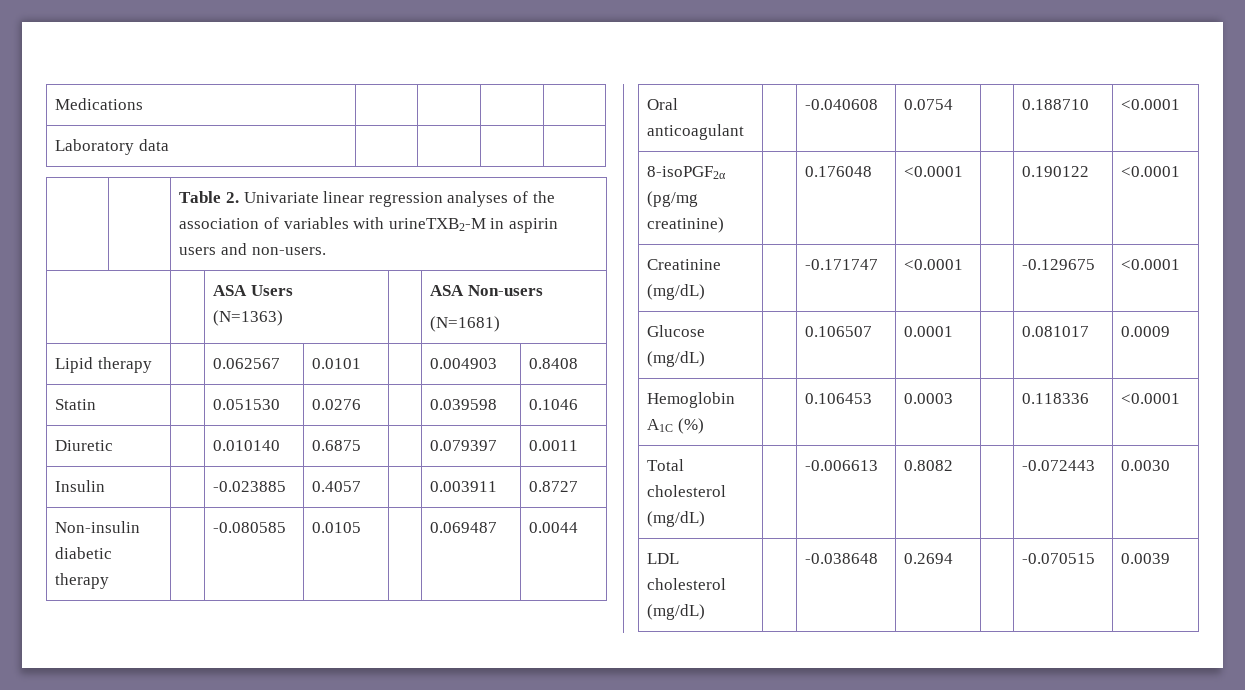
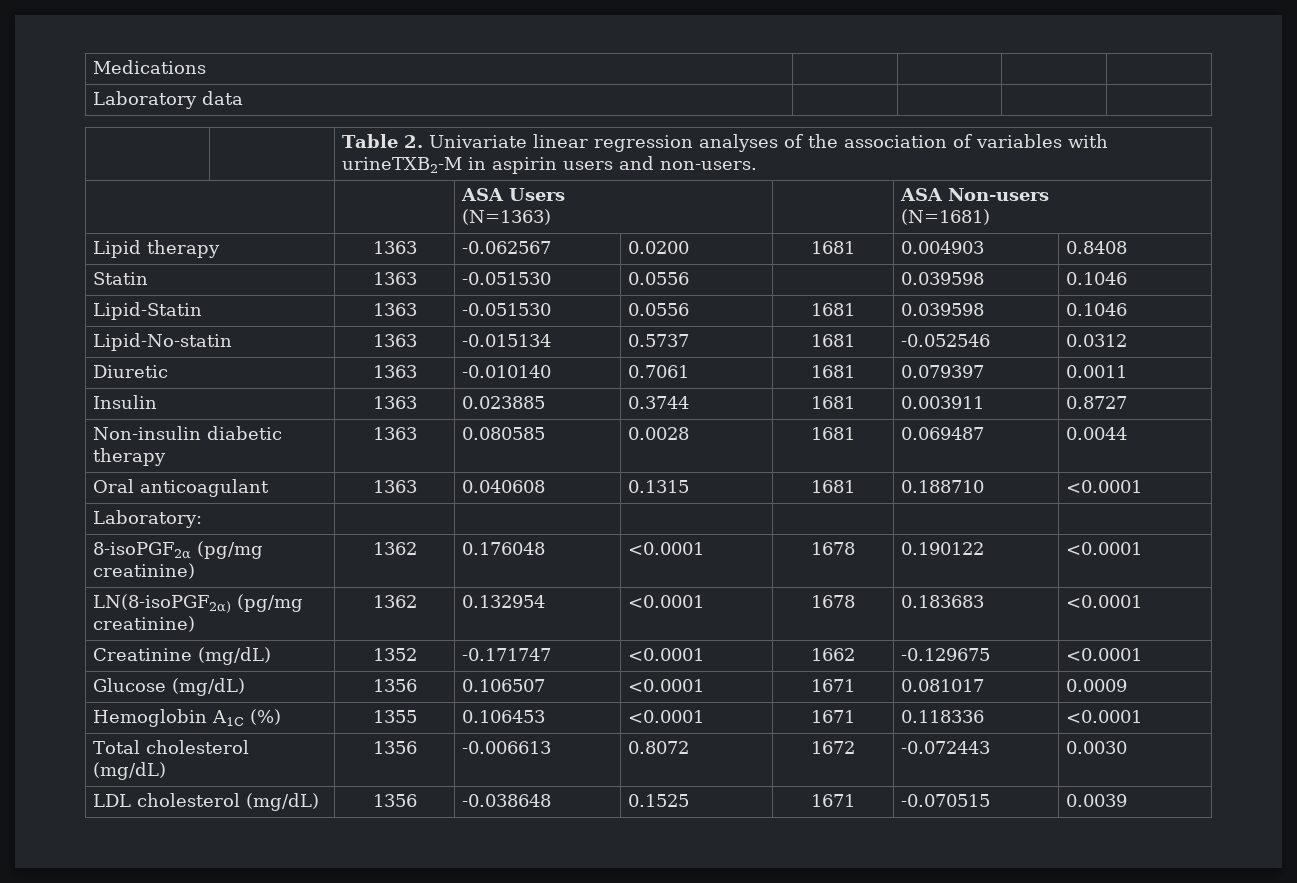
- Lipid therapy | | 0.062567 | 0.0101 | | 0.004903 | 0.8408
+ Lipid therapy | 1363 | -0.062567 | 0.0200 | 1681 | 0.004903 | 0.8408
- Statin | | 0.051530 | 0.0276 | | 0.039598 | 0.1046
- Diuretic | | 0.010140 | 0.6875 | | 0.079397 | 0.0011
+ Statin | 1363 | -0.051530 | 0.0556 | | 0.039598 | 0.1046
+ Lipid-Statin | 1363 | -0.051530 | 0.0556 | 1681 | 0.039598 | 0.1046
+ Lipid-No-statin | 1363 | -0.015134 | 0.5737 | 1681 | -0.052546 | 0.0312
+ Diuretic | 1363 | -0.010140 | 0.7061 | 1681 | 0.079397 | 0.0011
- Insulin | | -0.023885 | 0.4057 | | 0.003911 | 0.8727
+ Insulin | 1363 | 0.023885 | 0.3744 | 1681 | 0.003911 | 0.8727
- Non-insulin diabetic therapy | | -0.080585 | 0.0105 | | 0.069487 | 0.0044
+ Non-insulin diabetic therapy | 1363 | 0.080585 | 0.0028 | 1681 | 0.069487 | 0.0044
- Oral anticoagulant | | -0.040608 | 0.0754 | | 0.188710 | <0.0001
+ Oral anticoagulant | 1363 | 0.040608 | 0.1315 | 1681 | 0.188710 | <0.0001
+ Laboratory: | | | | | |
- 8-isoPGF2α (pg/mg creatinine) | | 0.176048 | <0.0001 | | 0.190122 | <0.0001
+ 8-isoPGF2α (pg/mg creatinine) | 1362 | 0.176048 | <0.0001 | 1678 | 0.190122 | <0.0001
+ LN(8-isoPGF2α) (pg/mg creatinine) | 1362 | 0.132954 | <0.0001 | 1678 | 0.183683 | <0.0001
- Creatinine (mg/dL) | | -0.171747 | <0.0001 | | -0.129675 | <0.0001
+ Creatinine (mg/dL) | 1352 | -0.171747 | <0.0001 | 1662 | -0.129675 | <0.0001
- Glucose (mg/dL) | | 0.106507 | 0.0001 | | 0.081017 | 0.0009
+ Glucose (mg/dL) | 1356 | 0.106507 | <0.0001 | 1671 | 0.081017 | 0.0009
- Hemoglobin A1C (%) | | 0.106453 | 0.0003 | | 0.118336 | <0.0001
+ Hemoglobin A1C (%) | 1355 | 0.106453 | <0.0001 | 1671 | 0.118336 | <0.0001
- Total cholesterol (mg/dL) | | -0.006613 | 0.8082 | | -0.072443 | 0.0030
+ Total cholesterol (mg/dL) | 1356 | -0.006613 | 0.8072 | 1672 | -0.072443 | 0.0030
- LDL cholesterol (mg/dL) | | -0.038648 | 0.2694 | | -0.070515 | 0.0039
+ LDL cholesterol (mg/dL) | 1356 | -0.038648 | 0.1525 | 1671 | -0.070515 | 0.0039

